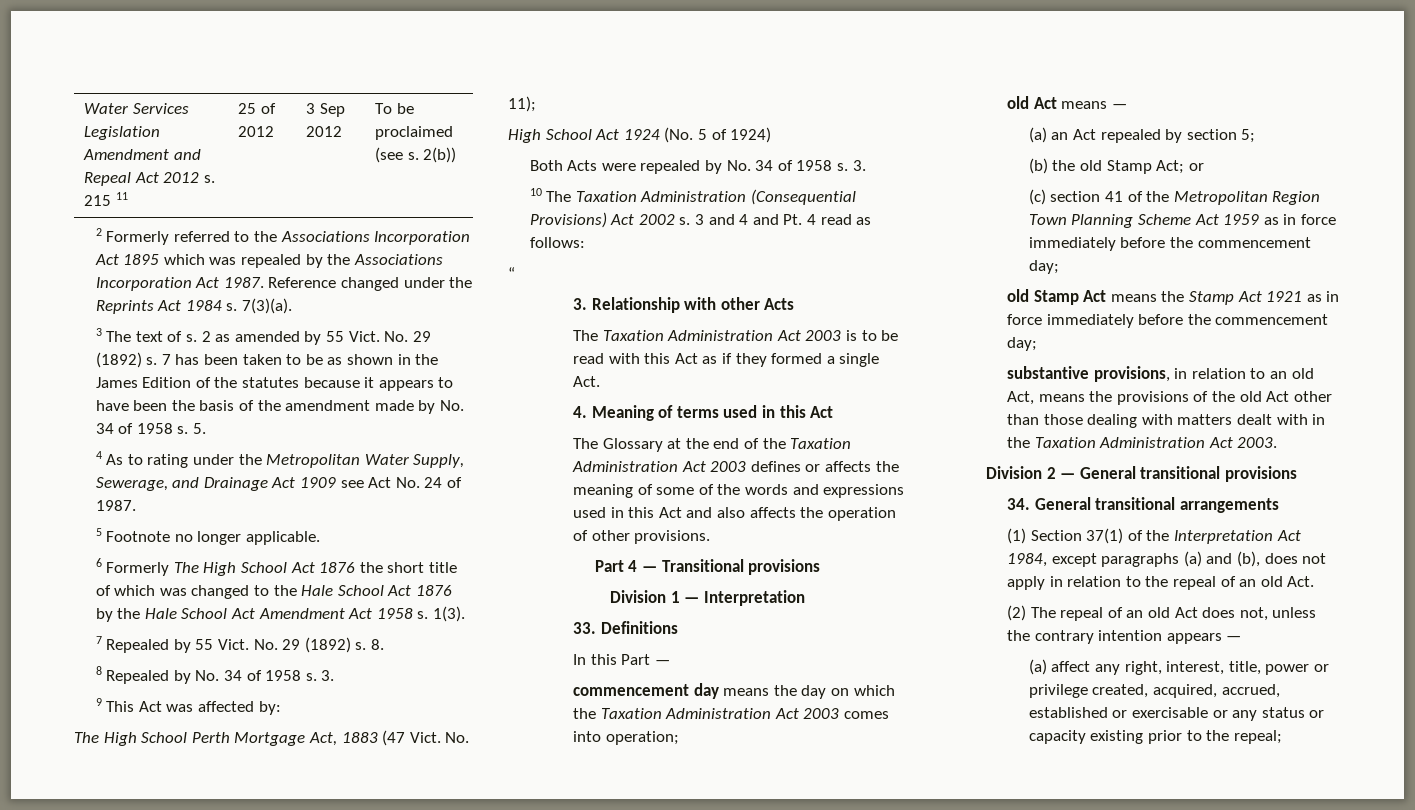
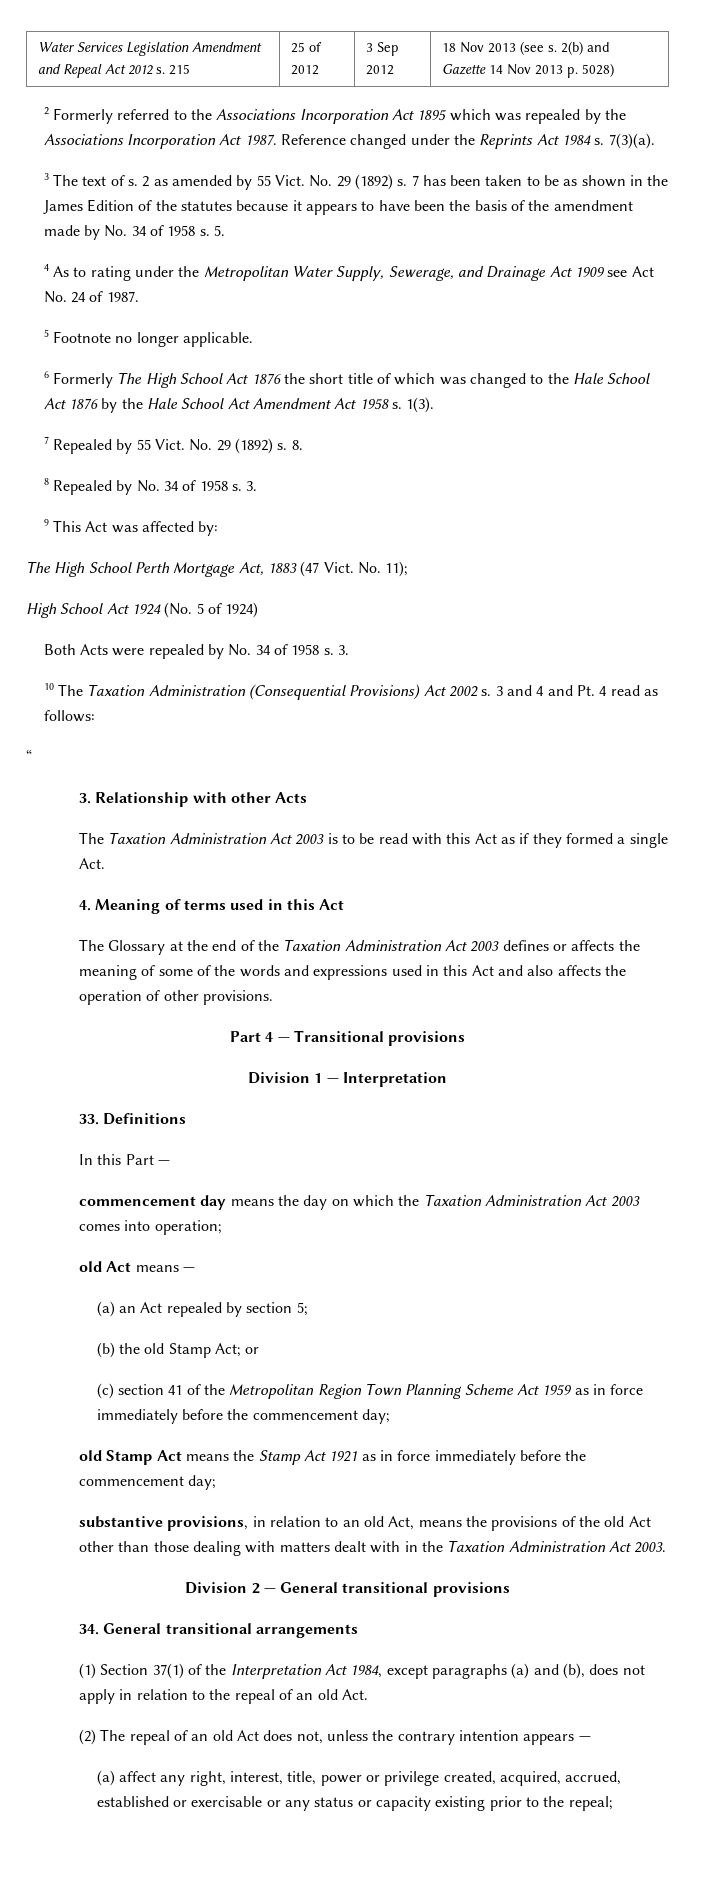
- Water Services Legislation Amendment and Repeal Act 2012 s. 215 11 | 25 of 2012 | 3 Sep 2012 | To be proclaimed (see s. 2(b))
+ Water Services Legislation Amendment and Repeal Act 2012 s. 215 | 25 of 2012 | 3 Sep 2012 | 18 Nov 2013 (see s. 2(b) and Gazette 14 Nov 2013 p. 5028)

